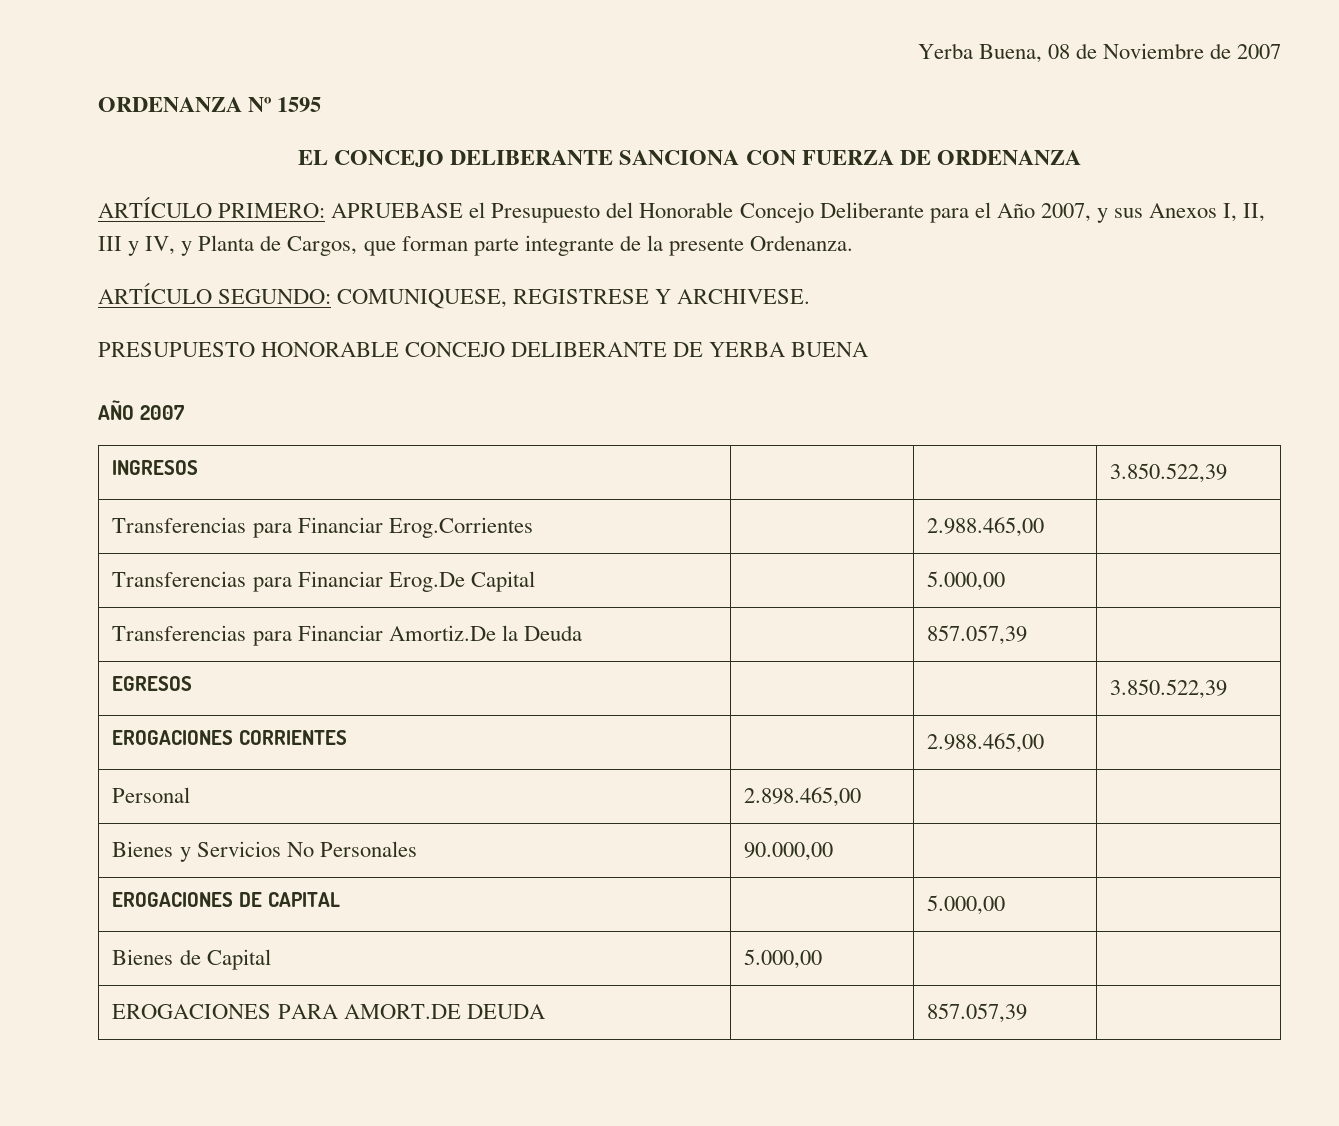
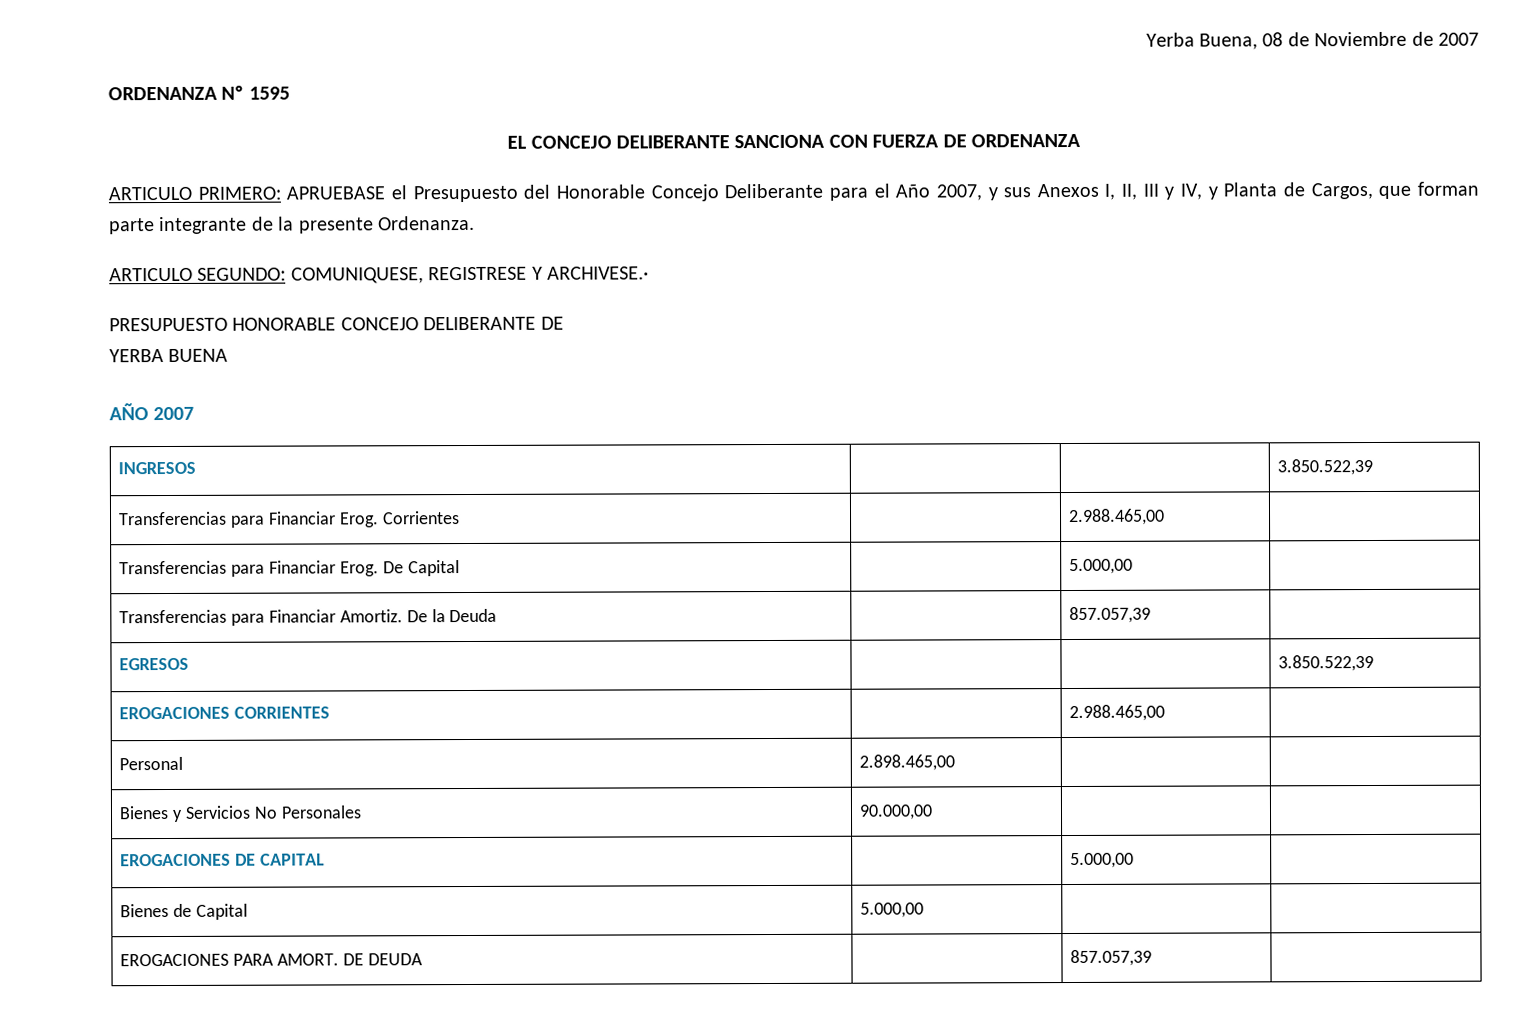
- ARTÍCULO PRIMERO: APRUEBASE el Presupuesto del Honorable Concejo Deliberante para el Año 2007, y sus Anexos I, II, III y IV, y Planta de Cargos, que forman parte integrante de la presente Ordenanza.
+ ARTICULO PRIMERO: APRUEBASE el Presupuesto del Honorable Concejo Deliberante para el Año 2007, y sus Anexos I, II, III y IV, y Planta de Cargos, que forman parte integrante de la presente Ordenanza.
- ARTÍCULO SEGUNDO: COMUNIQUESE, REGISTRESE Y ARCHIVESE.
+ ARTICULO SEGUNDO: COMUNIQUESE, REGISTRESE Y ARCHIVESE.·
- PRESUPUESTO HONORABLE CONCEJO DELIBERANTE DE YERBA BUENA
+ PRESUPUESTO HONORABLE CONCEJO DELIBERANTE DE
+ YERBA BUENA
- Transferencias para Financiar Erog.Corrientes | | 2.988.465,00 |
+ Transferencias para Financiar Erog. Corrientes | | 2.988.465,00 |
- Transferencias para Financiar Erog.De Capital | | 5.000,00 |
+ Transferencias para Financiar Erog. De Capital | | 5.000,00 |
- Transferencias para Financiar Amortiz.De la Deuda | | 857.057,39 |
+ Transferencias para Financiar Amortiz. De la Deuda | | 857.057,39 |
- EROGACIONES PARA AMORT.DE DEUDA | | 857.057,39 |
+ EROGACIONES PARA AMORT. DE DEUDA | | 857.057,39 |

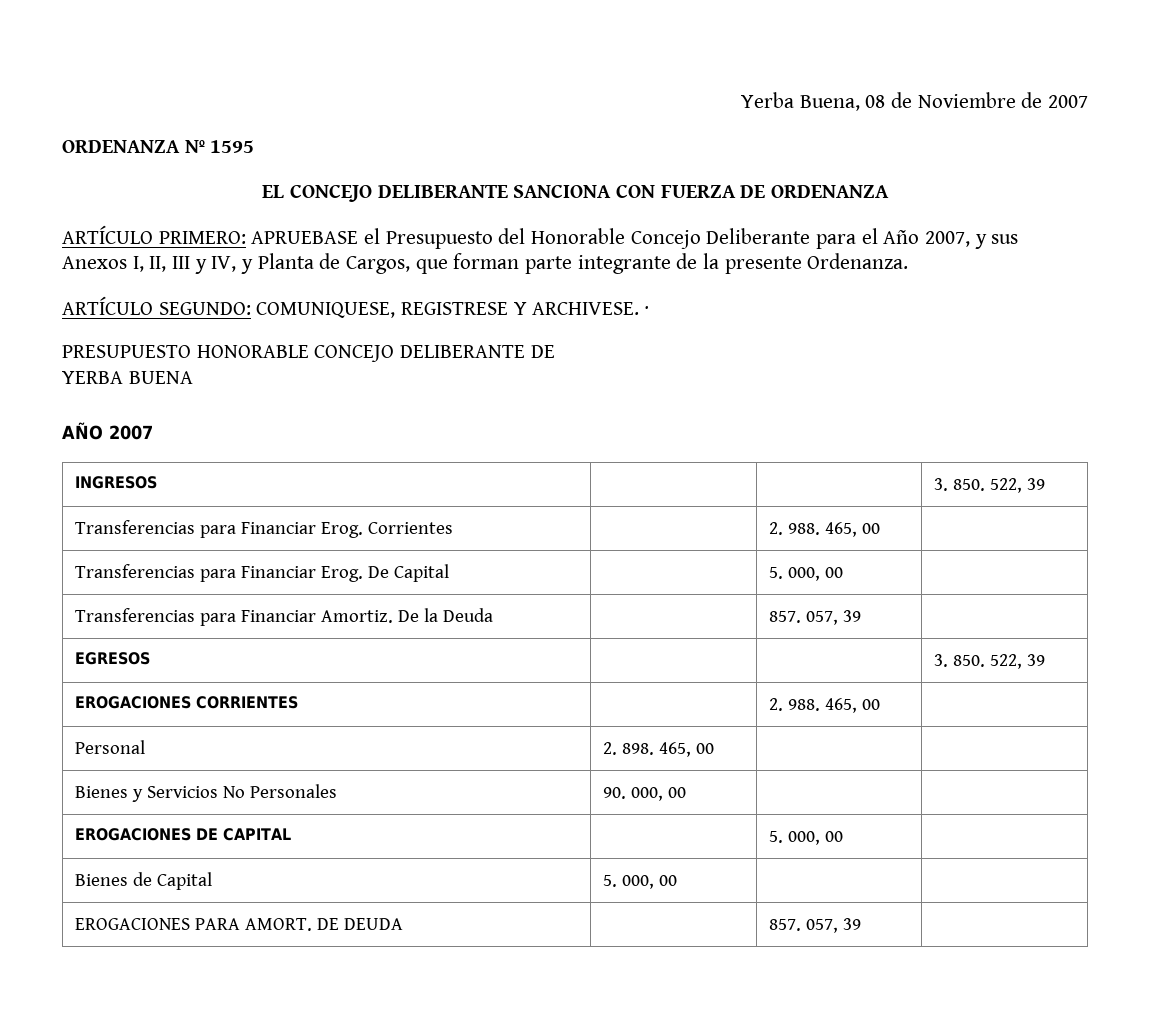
- ARTICULO PRIMERO: APRUEBASE el Presupuesto del Honorable Concejo Deliberante para el Año 2007, y sus Anexos I, II, III y IV, y Planta de Cargos, que forman parte integrante de la presente Ordenanza.
+ ARTÍCULO PRIMERO: APRUEBASE el Presupuesto del Honorable Concejo Deliberante para el Año 2007, y sus Anexos I, II, III y IV, y Planta de Cargos, que forman parte integrante de la presente Ordenanza.
- ARTICULO SEGUNDO: COMUNIQUESE, REGISTRESE Y ARCHIVESE.·
+ ARTÍCULO SEGUNDO: COMUNIQUESE, REGISTRESE Y ARCHIVESE. ·
- INGRESOS | | | 3.850.522,39
+ INGRESOS | | | 3. 850. 522, 39
- Transferencias para Financiar Erog. Corrientes | | 2.988.465,00 |
+ Transferencias para Financiar Erog. Corrientes | | 2. 988. 465, 00 |
- Transferencias para Financiar Erog. De Capital | | 5.000,00 |
+ Transferencias para Financiar Erog. De Capital | | 5. 000, 00 |
- Transferencias para Financiar Amortiz. De la Deuda | | 857.057,39 |
- EGRESOS | | | 3.850.522,39
- EROGACIONES CORRIENTES | | 2.988.465,00 |
- Personal | 2.898.465,00 | |
+ Transferencias para Financiar Amortiz. De la Deuda | | 857. 057, 39 |
+ EGRESOS | | | 3. 850. 522, 39
+ EROGACIONES CORRIENTES | | 2. 988. 465, 00 |
+ Personal | 2. 898. 465, 00 | |
- Bienes y Servicios No Personales | 90.000,00 | |
+ Bienes y Servicios No Personales | 90. 000, 00 | |
- EROGACIONES DE CAPITAL | | 5.000,00 |
+ EROGACIONES DE CAPITAL | | 5. 000, 00 |
- Bienes de Capital | 5.000,00 | |
+ Bienes de Capital | 5. 000, 00 | |
- EROGACIONES PARA AMORT. DE DEUDA | | 857.057,39 |
+ EROGACIONES PARA AMORT. DE DEUDA | | 857. 057, 39 |

